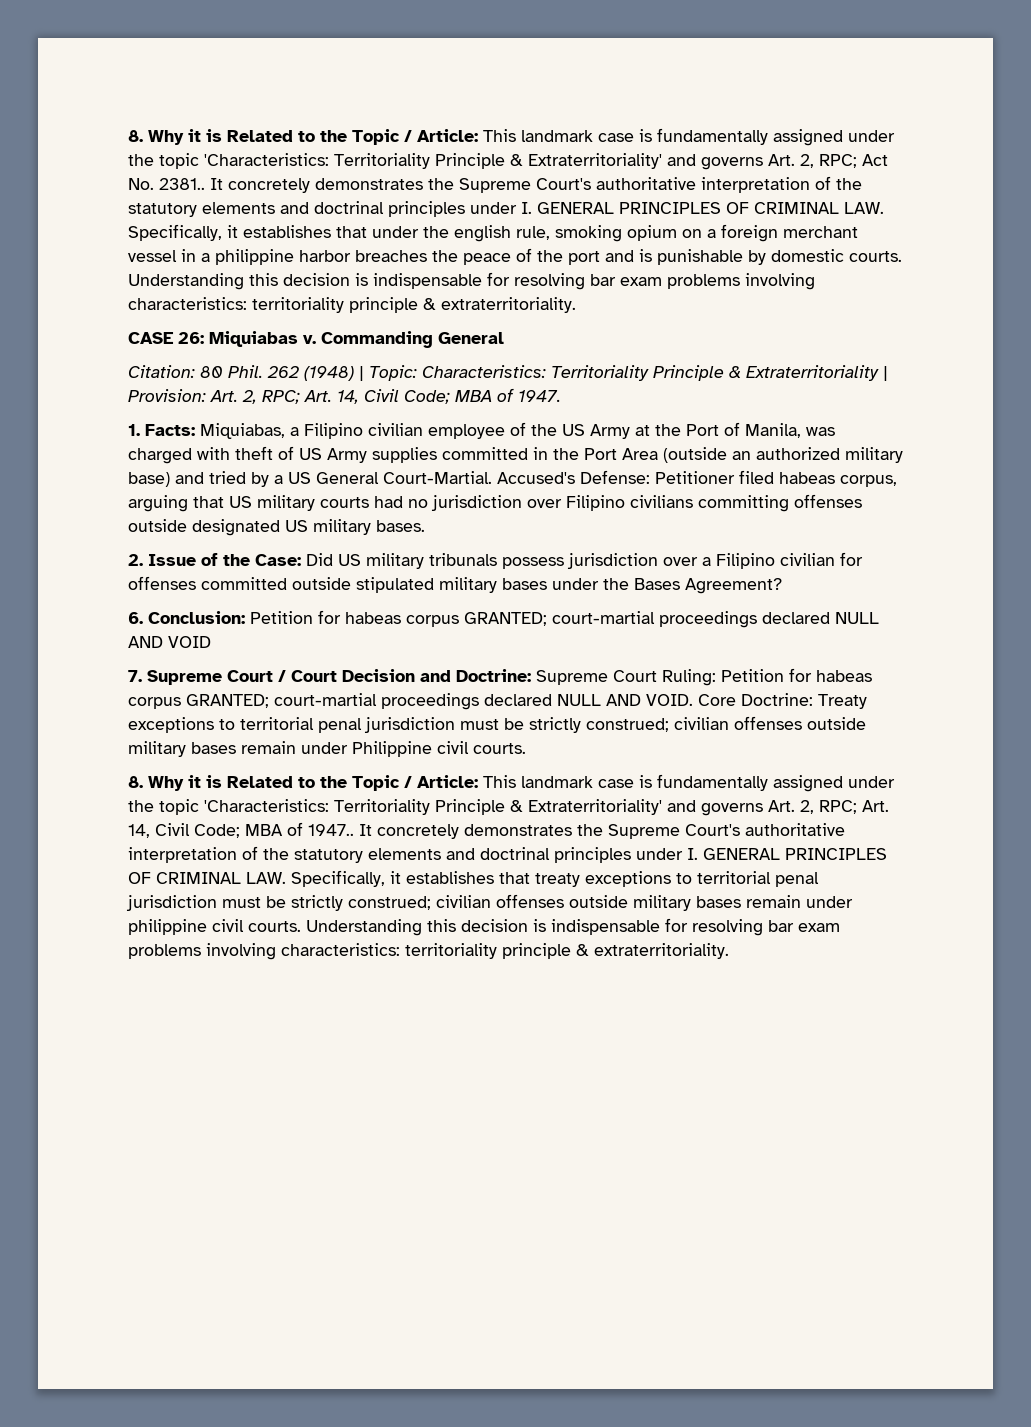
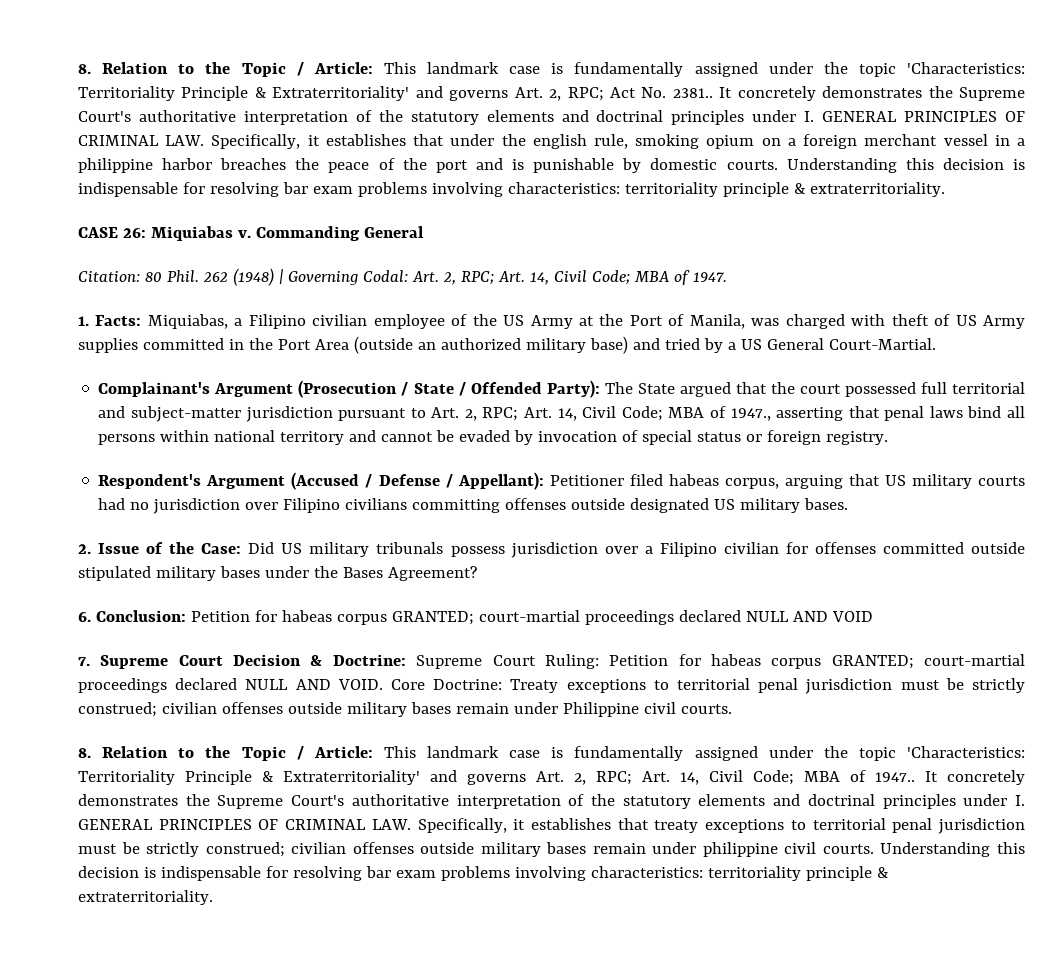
- 8. Why it is Related to the Topic / Article: This landmark case is fundamentally assigned under the topic 'Characteristics: Territoriality Principle & Extraterritoriality' and governs Art. 2, RPC; Act No. 2381..
+ 8. Relation to the Topic / Article: This landmark case is fundamentally assigned under the topic 'Characteristics: Territoriality Principle & Extraterritoriality' and governs Art. 2, RPC; Act No. 2381..
- 262 (1948) | Topic: Characteristics: Territoriality Principle & Extraterritoriality | Provision: Art. 2, RPC; Art. 14, Civil Code; MBA of 1947.
+ 262 (1948) | Governing Codal: Art. 2, RPC; Art. 14, Civil Code; MBA of 1947.
- Miquiabas, a Filipino civilian employee of the US Army at the Port of Manila, was charged with theft of US Army supplies committed in the Port Area (outside an authorized military base) and tried by a US General Court-Martial. Accused's Defense:
+ Miquiabas, a Filipino civilian employee of the US Army at the Port of Manila, was charged with theft of US Army supplies committed in the Port Area (outside an authorized military base) and tried by a US General Court-Martial.
+ Complainant's Argument (Prosecution / State / Offended Party): The State argued that the court possessed full territorial and subject-matter jurisdiction pursuant to Art. 2, RPC; Art. 14, Civil Code; MBA of 1947., asserting that penal laws bind all persons within national territory and cannot be evaded by invocation of special status or foreign registry.
+ Respondent's Argument (Accused / Defense / Appellant):
- 7. Supreme Court / Court Decision and Doctrine: Supreme Court Ruling: Petition for habeas corpus GRANTED; court-martial proceedings declared NULL AND VOID.
+ 7. Supreme Court Decision & Doctrine: Supreme Court Ruling: Petition for habeas corpus GRANTED; court-martial proceedings declared NULL AND VOID.
- 8. Why it is Related to the Topic / Article: This landmark case is fundamentally assigned under the topic 'Characteristics: Territoriality Principle & Extraterritoriality' and governs Art. 2, RPC; Art. 14, Civil Code; MBA of 1947..
+ 8. Relation to the Topic / Article: This landmark case is fundamentally assigned under the topic 'Characteristics: Territoriality Principle & Extraterritoriality' and governs Art. 2, RPC; Art. 14, Civil Code; MBA of 1947..

